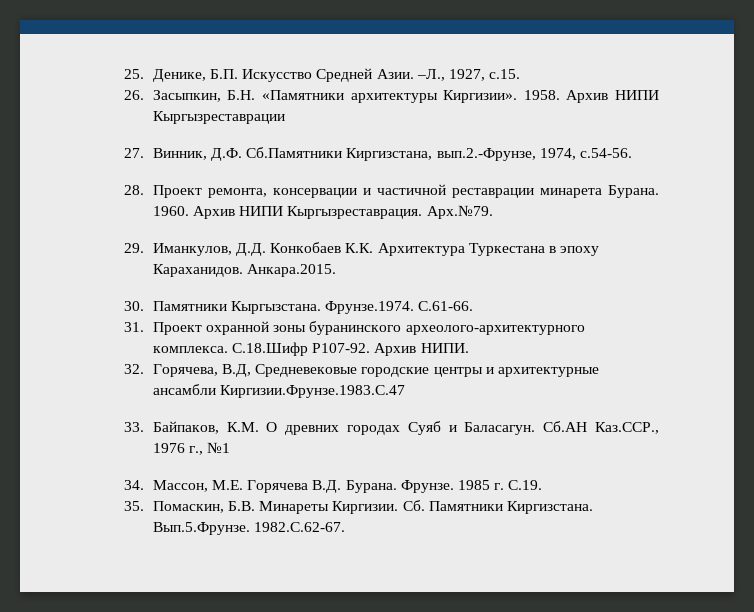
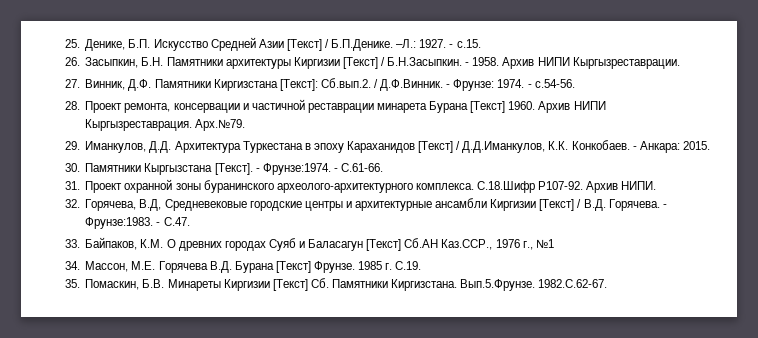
- 25. Денике, Б.П. Искусство Средней Азии. –Л., 1927, с.15.
- 26. Засыпкин, Б.Н. «Памятники архитектуры Киргизии». 1958.
+ 25. Денике, Б.П. Искусство Средней Азии [Текст] / Б.П.Денике. –Л.: 1927. - с.15.
+ 26. Засыпкин, Б.Н. Памятники архитектуры Киргизии [Текст] / Б.Н.Засыпкин. - 1958.
- Архив НИПИ Кыргызреставрации
+ Архив НИПИ Кыргызреставрации.
- 27. Винник, Д.Ф. Сб.Памятники Киргизстана, вып.2.-Фрунзе, 1974, с.54-56.
+ 27. Винник, Д.Ф. Памятники Киргизстана [Текст]: Сб.вып.2. / Д.Ф.Винник. - Фрунзе: 1974. - с.54-56.
- 28. Проект ремонта, консервации и частичной реставрации минарета Бурана. 1960.
+ 28. Проект ремонта, консервации и частичной реставрации минарета Бурана [Текст] 1960.
- 29. Иманкулов, Д.Д. Конкобаев К.К. Архитектура Туркестана в эпоху Караханидов. Анкара.2015.
- 30. Памятники Кыргызстана. Фрунзе.1974. С.61-66.
+ 29. Иманкулов, Д.Д. Архитектура Туркестана в эпоху Караханидов [Текст] / Д.Д.Иманкулов, К.К. Конкобаев. - Анкара: 2015.
+ 30. Памятники Кыргызстана [Текст]. - Фрунзе:1974. - С.61-66.
- 32. Горячева, В.Д, Средневековые городские центры и архитектурные ансамбли Киргизии.Фрунзе.1983.С.47
+ 32. Горячева, В.Д, Средневековые городские центры и архитектурные ансамбли Киргизии [Текст] / В.Д. Горячева. - Фрунзе:1983. - С.47.
- 33. Байпаков, К.М. О древних городах Суяб и Баласагун. Сб.АН Каз.ССР., 1976 г., №1
+ 33. Байпаков, К.М. О древних городах Суяб и Баласагун [Текст] Сб.АН Каз.ССР., 1976 г., №1
- 34. Массон, М.Е. Горячева В.Д. Бурана. Фрунзе.
+ 34. Массон, М.Е. Горячева В.Д. Бурана [Текст] Фрунзе.
- 35. Помаскин, Б.В. Минареты Киргизии. Сб. Памятники Киргизстана.
+ 35. Помаскин, Б.В. Минареты Киргизии [Текст] Сб. Памятники Киргизстана.

